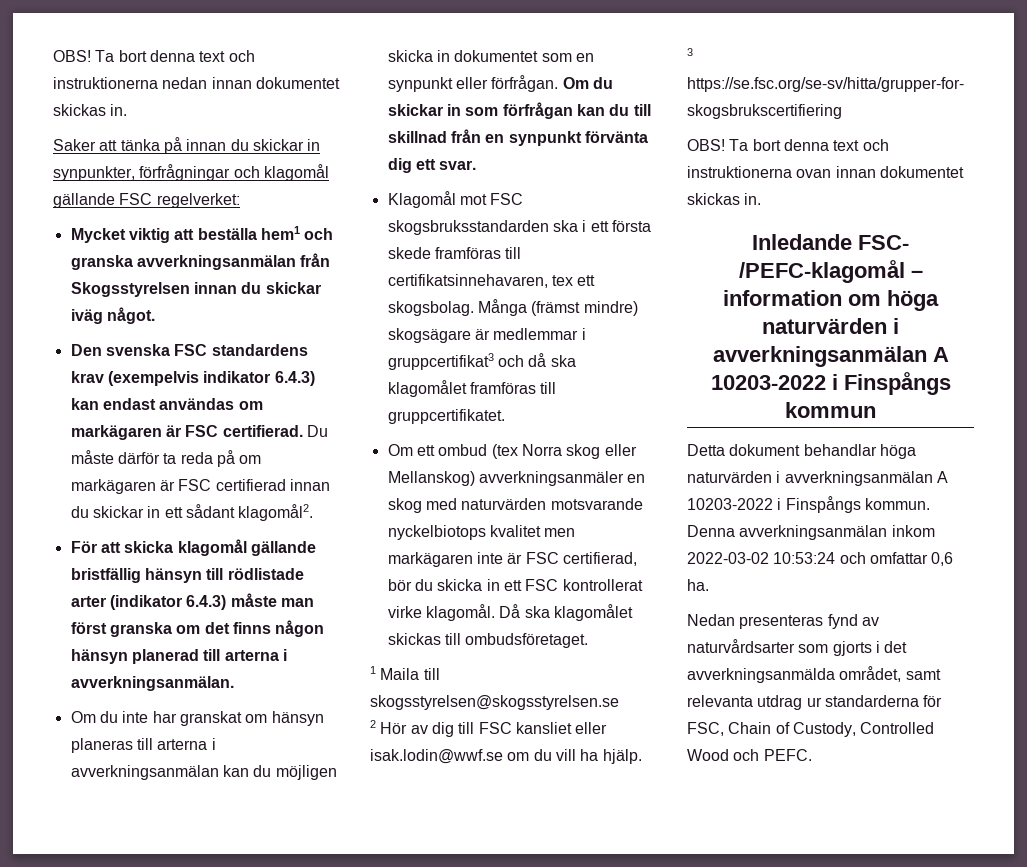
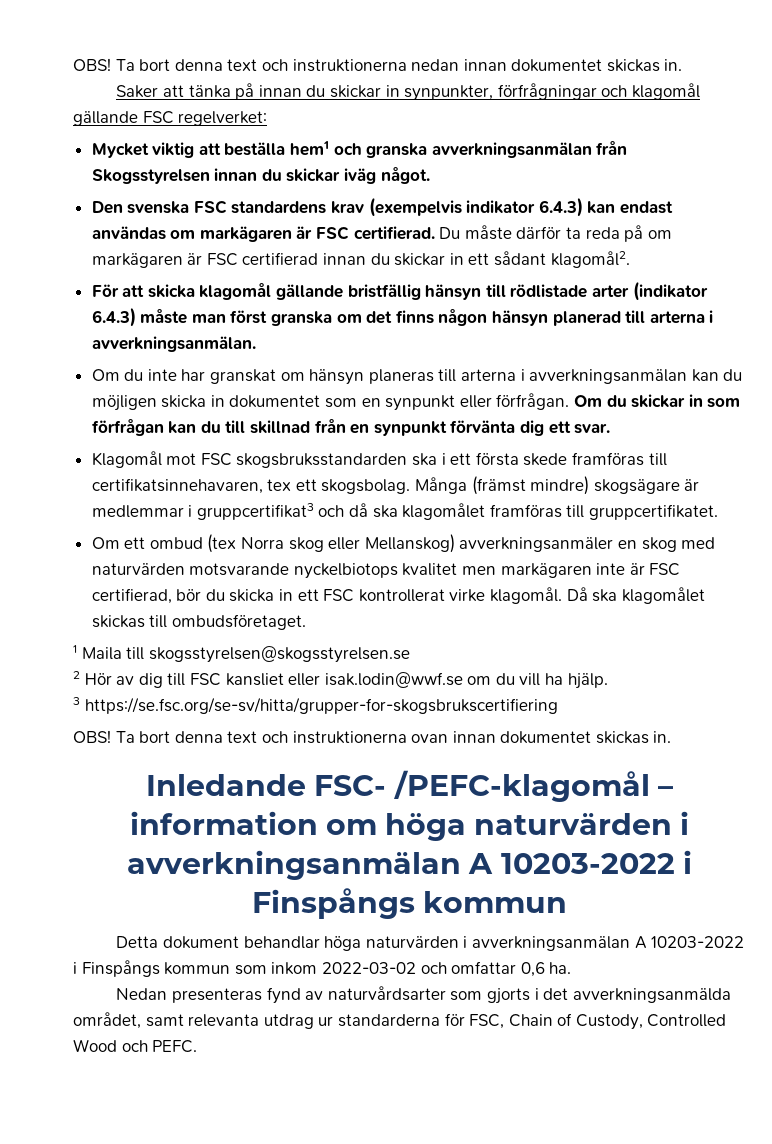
- Detta dokument behandlar höga naturvärden i avverkningsanmälan A 10203-2022 i Finspångs kommun. Denna avverkningsanmälan inkom 2022-03-02 10:53:24 och omfattar 0,6 ha.
+ Detta dokument behandlar höga naturvärden i avverkningsanmälan A 10203-2022 i Finspångs kommun som inkom 2022-03-02 och omfattar 0,6 ha.

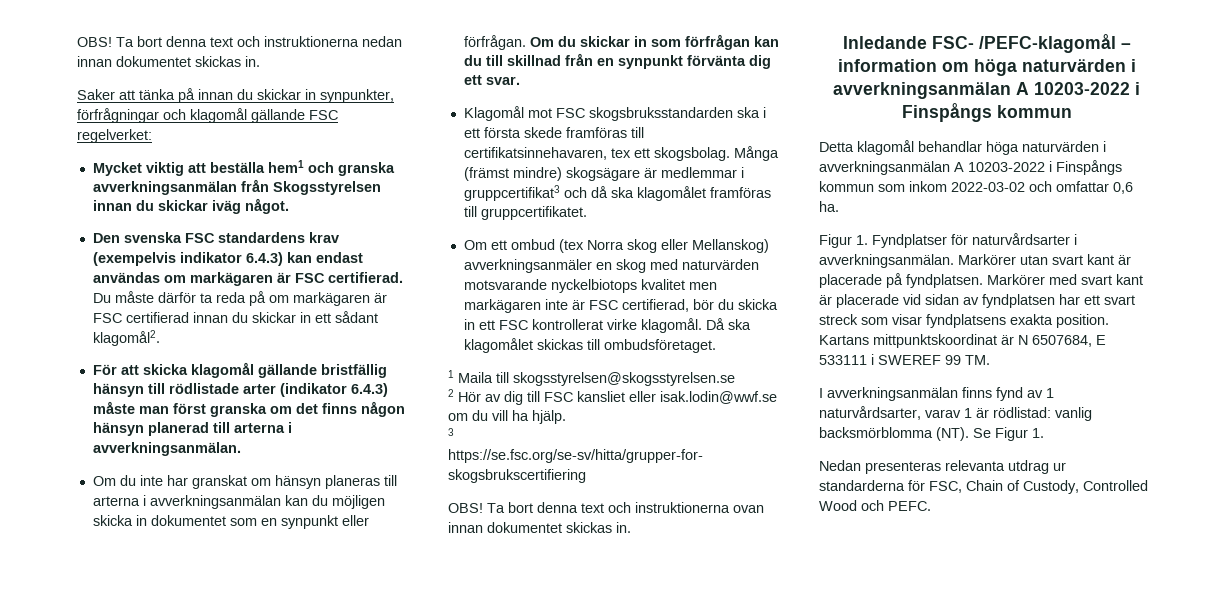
- Detta dokument behandlar höga naturvärden i avverkningsanmälan A 10203-2022 i Finspångs kommun som inkom 2022-03-02 och omfattar 0,6 ha.
+ Detta klagomål behandlar höga naturvärden i avverkningsanmälan A 10203-2022 i Finspångs kommun som inkom 2022-03-02 och omfattar 0,6 ha.
- Nedan presenteras fynd av naturvårdsarter som gjorts i det avverkningsanmälda området, samt relevanta utdrag ur standarderna för FSC, Chain of Custody, Controlled Wood och PEFC.
+ Figur 1. Fyndplatser för naturvårdsarter i avverkningsanmälan. Markörer utan svart kant är placerade på fyndplatsen. Markörer med svart kant är placerade vid sidan av fyndplatsen har ett svart streck som visar fyndplatsens exakta position. Kartans mittpunktskoordinat är N 6507684, E 533111 i SWEREF 99 TM.
+ I avverkningsanmälan finns fynd av 1 naturvårdsarter, varav 1 är rödlistad: vanlig backsmörblomma (NT). Se Figur 1.
+ Nedan presenteras relevanta utdrag ur standarderna för FSC, Chain of Custody, Controlled Wood och PEFC.

